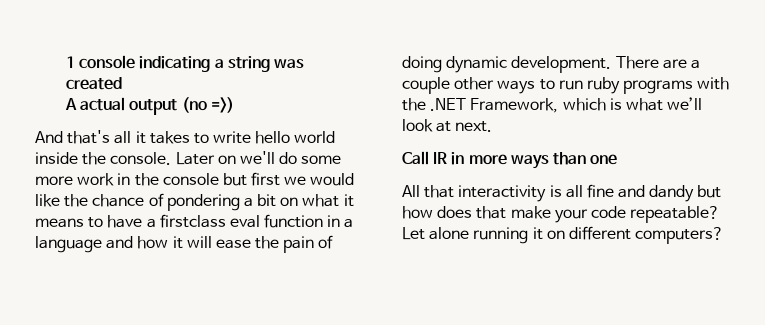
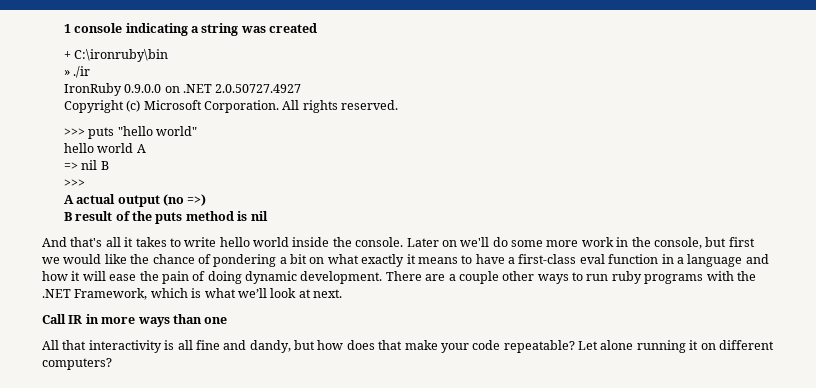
+ + C:\ironruby\bin
+ » ./ir
+ IronRuby 0.9.0.0 on .NET 2.0.50727.4927
+ Copyright (c) Microsoft Corporation. All rights reserved.
+ >>> puts "hello world"
+ hello world A
+ => nil B
+ >>>
+ B result of the puts method is nil
- Later on we'll do some more work in the console but first we would like the chance of pondering a bit on what it means to have a firstclass eval function in a language and how it will ease the pain of doing dynamic development.
+ Later on we'll do some more work in the console, but first we would like the chance of pondering a bit on what exactly it means to have a first-class eval function in a language and how it will ease the pain of doing dynamic development.
- All that interactivity is all fine and dandy but how does that make your code repeatable?
+ All that interactivity is all fine and dandy, but how does that make your code repeatable?

